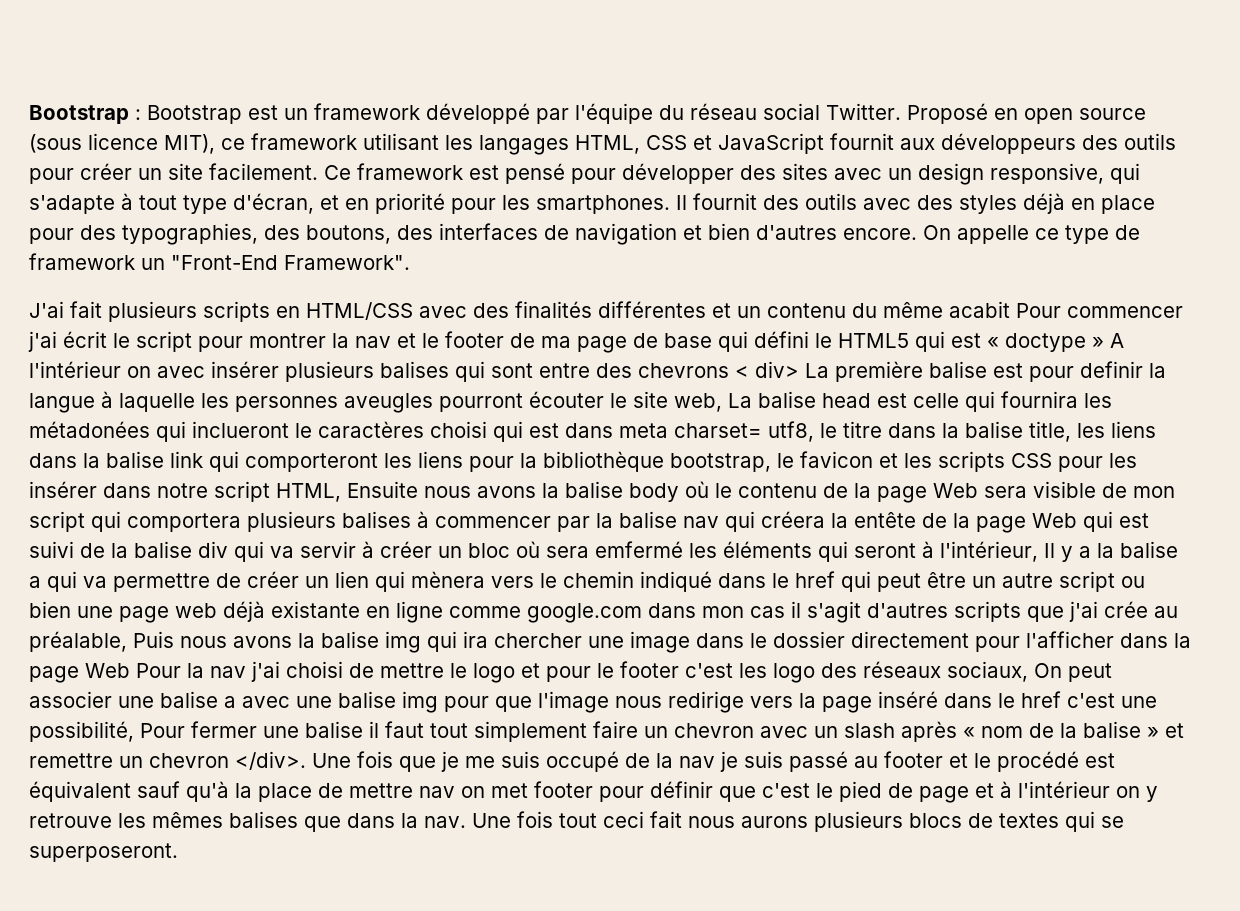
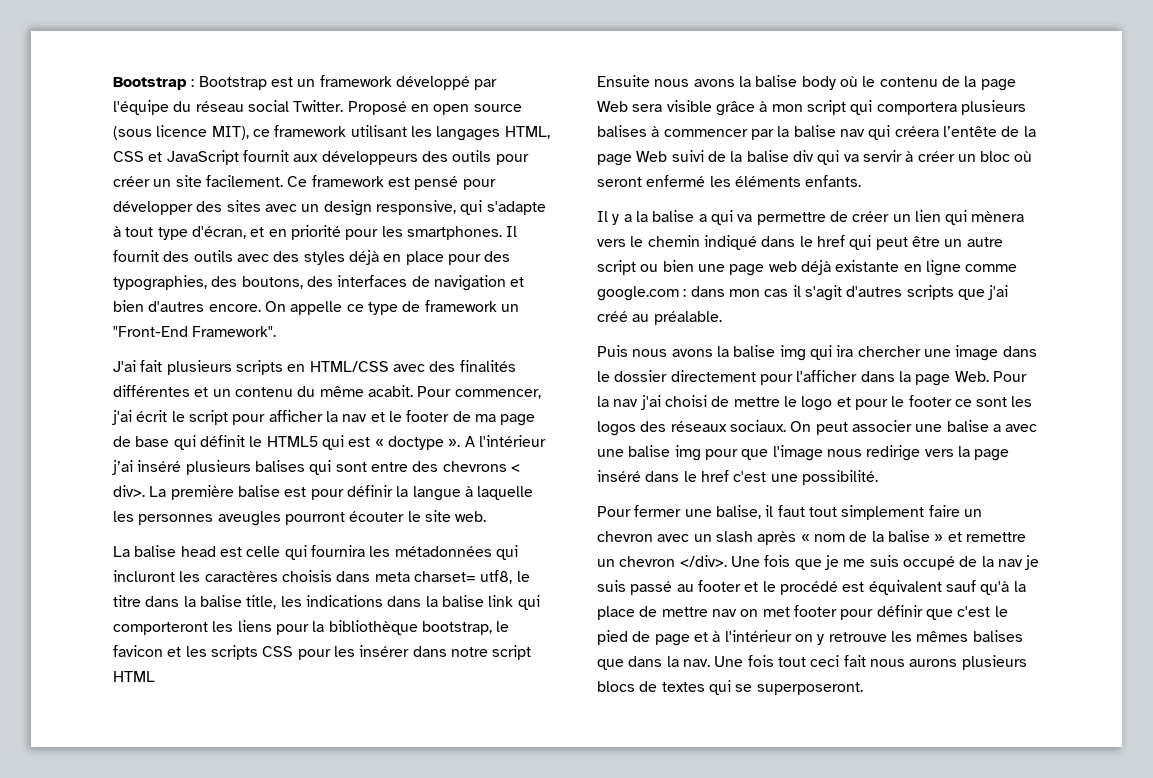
- J'ai fait plusieurs scripts en HTML/CSS avec des finalités différentes et un contenu du même acabit Pour commencer j'ai écrit le script pour montrer la nav et le footer de ma page de base qui défini le HTML5 qui est « doctype » A l'intérieur on avec insérer plusieurs balises qui sont entre des chevrons < div> La première balise est pour definir la langue à laquelle les personnes aveugles pourront écouter le site web, La balise head est celle qui fournira les métadonées qui inclueront le caractères choisi qui est dans meta charset= utf8, le titre dans la balise title, les liens dans la balise link qui comporteront les liens pour la bibliothèque bootstrap, le favicon et les scripts CSS pour les insérer dans notre script HTML, Ensuite nous avons la balise body où le contenu de la page Web sera visible de mon script qui comportera plusieurs balises à commencer par la balise nav qui créera la entête de la page Web qui est suivi de la balise div qui va servir à créer un bloc où sera emfermé les éléments qui seront à l'intérieur, Il y a la balise a qui va permettre de créer un lien qui mènera vers le chemin indiqué dans le href qui peut être un autre script ou bien une page web déjà existante en ligne comme google.com dans mon cas il s'agit d'autres scripts que j'ai crée au préalable, Puis nous avons la balise img qui ira chercher une image dans le dossier directement pour l'afficher dans la page Web Pour la nav j'ai choisi de mettre le logo et pour le footer c'est les logo des réseaux sociaux, On peut associer une balise a avec une balise img pour que l'image nous redirige vers la page inséré dans le href c'est une possibilité, Pour fermer une balise il faut tout simplement faire un chevron avec un slash après « nom de la balise » et remettre un chevron </div>.
+ J'ai fait plusieurs scripts en HTML/CSS avec des finalités différentes et un contenu du même acabit. Pour commencer, j'ai écrit le script pour afficher la nav et le footer de ma page de base qui définit le HTML5 qui est « doctype ». A l'intérieur j’ai inséré plusieurs balises qui sont entre des chevrons < div>. La première balise est pour définir la langue à laquelle les personnes aveugles pourront écouter le site web.
+ La balise head est celle qui fournira les métadonnées qui incluront les caractères choisis dans meta charset= utf8, le titre dans la balise title, les indications dans la balise link qui comporteront les liens pour la bibliothèque bootstrap, le favicon et les scripts CSS pour les insérer dans notre script HTML
+ Ensuite nous avons la balise body où le contenu de la page Web sera visible grâce à mon script qui comportera plusieurs balises à commencer par la balise nav qui créera l’entête de la page Web suivi de la balise div qui va servir à créer un bloc où seront enfermé les éléments enfants.
+ Il y a la balise a qui va permettre de créer un lien qui mènera vers le chemin indiqué dans le href qui peut être un autre script ou bien une page web déjà existante en ligne comme google.com : dans mon cas il s'agit d'autres scripts que j'ai créé au préalable.
+ Puis nous avons la balise img qui ira chercher une image dans le dossier directement pour l'afficher dans la page Web. Pour la nav j'ai choisi de mettre le logo et pour le footer ce sont les logos des réseaux sociaux. On peut associer une balise a avec une balise img pour que l'image nous redirige vers la page inséré dans le href c'est une possibilité.
+ Pour fermer une balise, il faut tout simplement faire un chevron avec un slash après « nom de la balise » et remettre un chevron </div>.

